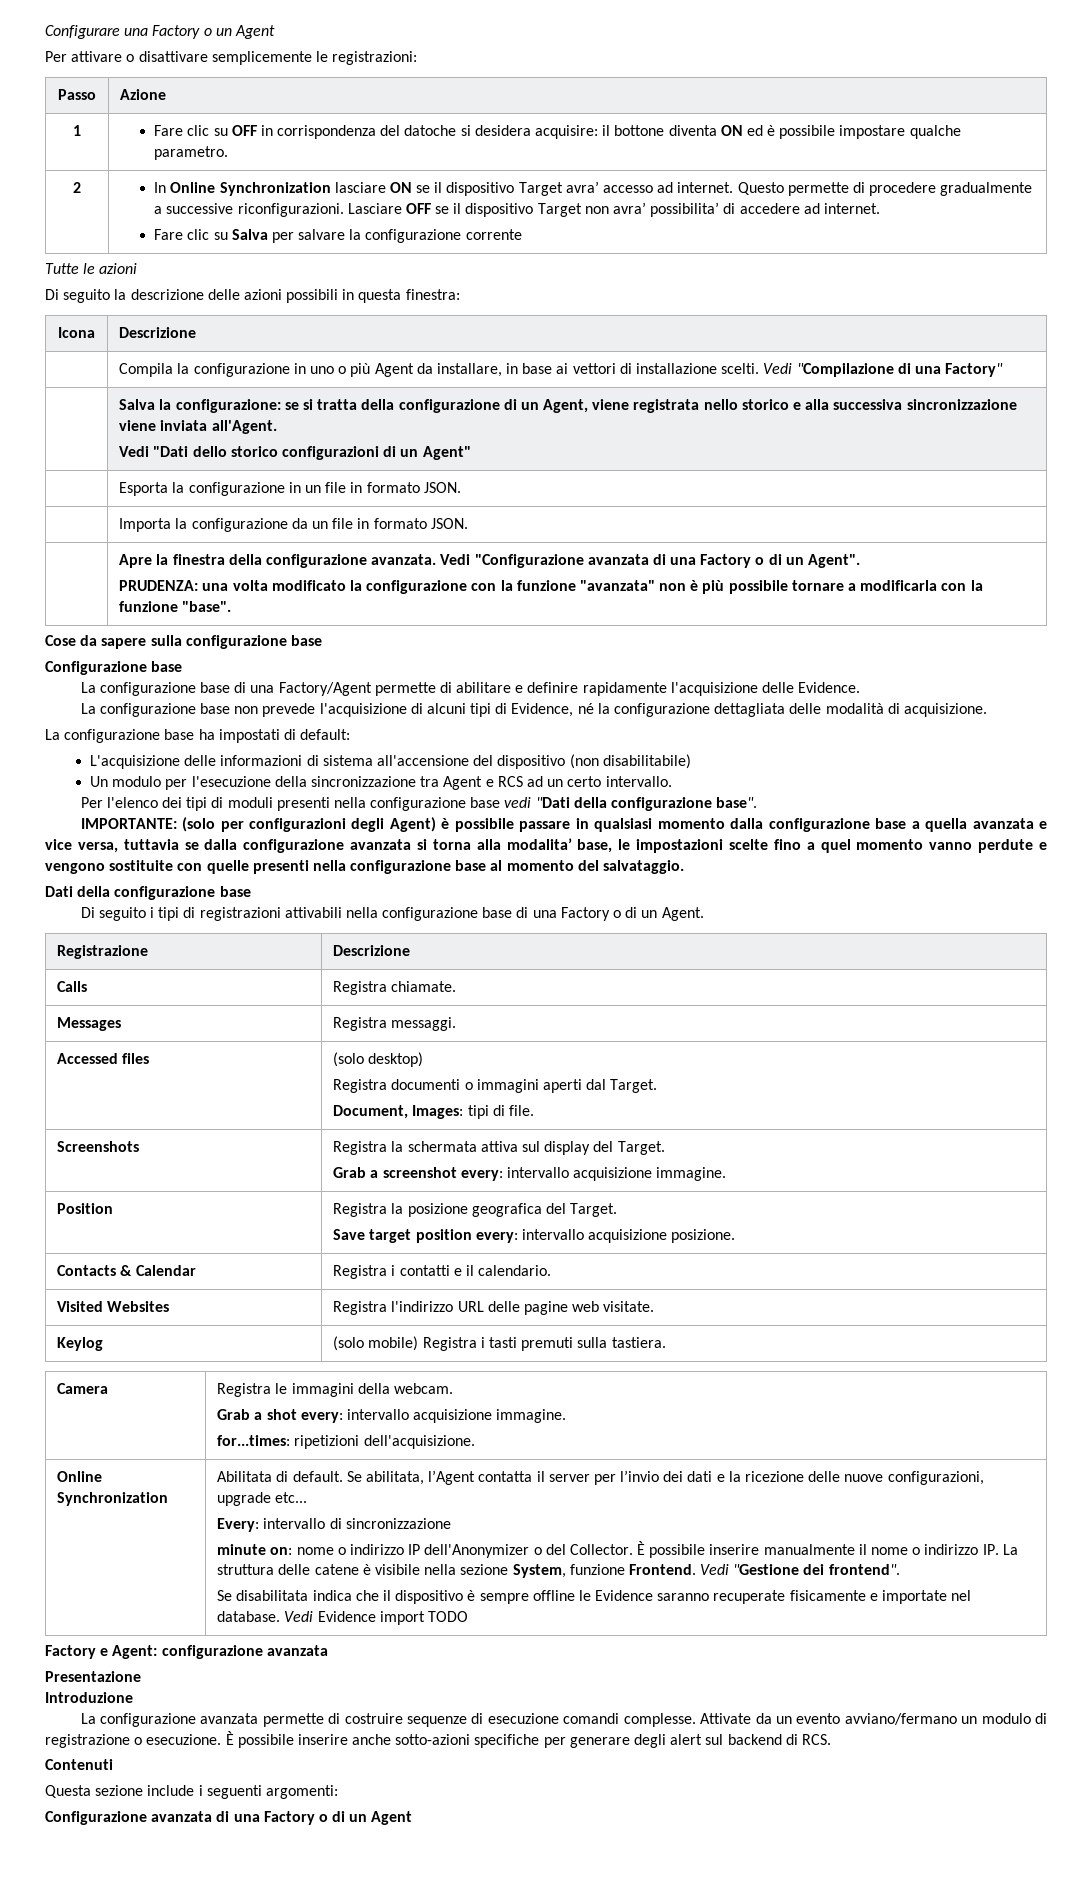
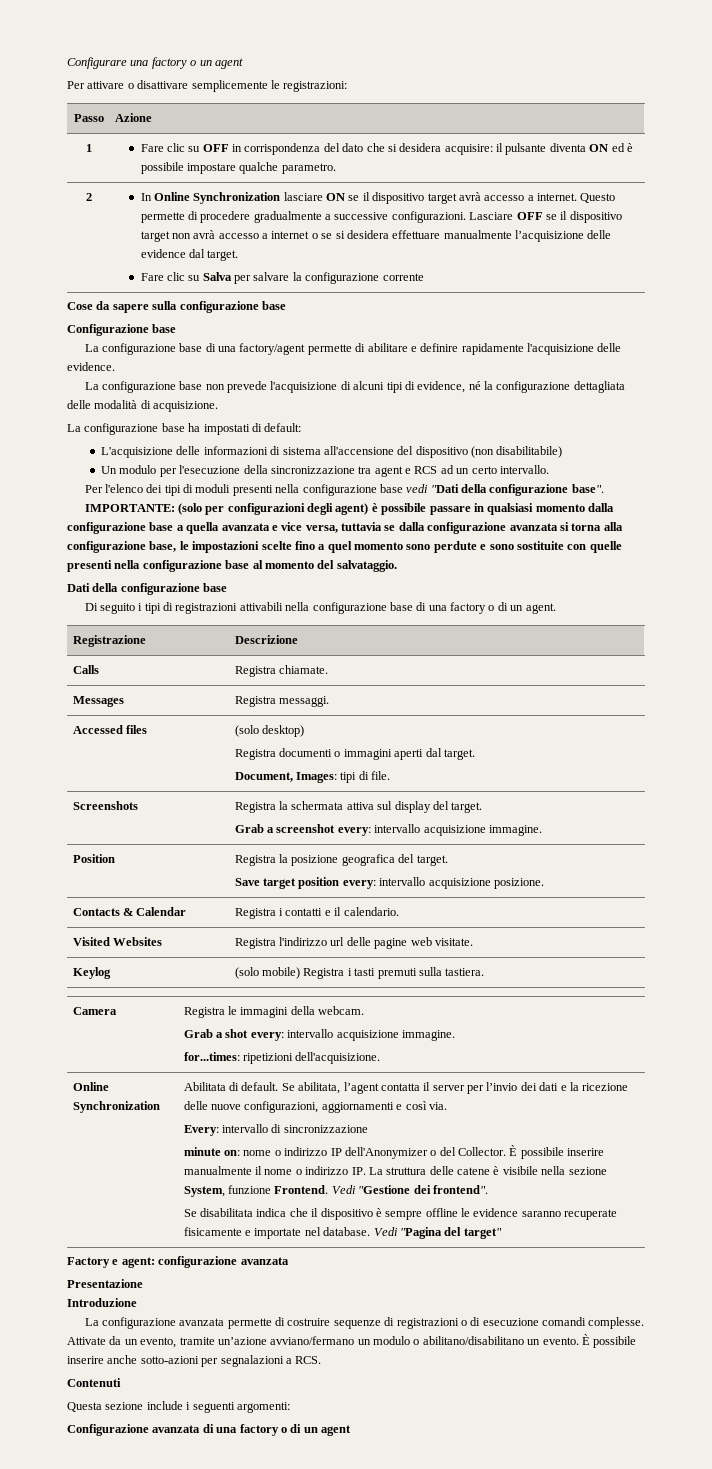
- Configurare una Factory o un Agent
+ Configurare una factory o un agent
- 1 | Fare clic su OFF in corrispondenza del datoche si desidera acquisire: il bottone diventa ON ed è possibile impostare qualche parametro.
+ 1 | Fare clic su OFF in corrispondenza del dato che si desidera acquisire: il pulsante diventa ON ed è possibile impostare qualche parametro.
- In Online Synchronization lasciare ON se il dispositivo Target avra’ accesso ad internet.
+ In Online Synchronization lasciare ON se il dispositivo target avrà accesso a internet.
- Questo permette di procedere gradualmente a successive riconfigurazioni.
+ Questo permette di procedere gradualmente a successive configurazioni.
- Lasciare OFF se il dispositivo Target non avra’ possibilita’ di accedere ad internet.
+ Lasciare OFF se il dispositivo target non avrà accesso a internet o se si desidera effettuare manualmente l’acquisizione delle evidence dal target.
- Tutte le azioni
- Di seguito la descrizione delle azioni possibili in questa finestra:
- Icona | Descrizione
- | Compila la configurazione in uno o più Agent da installare, in base ai vettori di installazione scelti. Vedi "Compilazione di una Factory"
- | Salva la configurazione: se si tratta della configurazione di un Agent, viene registrata nello storico e alla successiva sincronizzazione viene inviata all'Agent.
- Vedi "Dati dello storico configurazioni di un Agent"
- | Esporta la configurazione in un file in formato JSON.
- | Importa la configurazione da un file in formato JSON.
- | Apre la finestra della configurazione avanzata. Vedi "Configurazione avanzata di una Factory o di un Agent".
- PRUDENZA: una volta modificato la configurazione con la funzione "avanzata" non è più possibile tornare a modificarla con la funzione "base".
- La configurazione base di una Factory/Agent permette di abilitare e definire rapidamente l'acquisizione delle Evidence.
+ La configurazione base di una factory/agent permette di abilitare e definire rapidamente l'acquisizione delle evidence.
- La configurazione base non prevede l'acquisizione di alcuni tipi di Evidence, né la configurazione dettagliata delle modalità di acquisizione.
+ La configurazione base non prevede l'acquisizione di alcuni tipi di evidence, né la configurazione dettagliata delle modalità di acquisizione.
- Un modulo per l'esecuzione della sincronizzazione tra Agent e RCS ad un certo intervallo.
+ Un modulo per l'esecuzione della sincronizzazione tra agent e RCS ad un certo intervallo.
- IMPORTANTE: (solo per configurazioni degli Agent) è possibile passare in qualsiasi momento dalla configurazione base a quella avanzata e vice versa, tuttavia se dalla configurazione avanzata si torna alla modalita’ base, le impostazioni scelte fino a quel momento vanno perdute e vengono sostituite con quelle presenti nella configurazione base al momento del salvataggio.
+ IMPORTANTE: (solo per configurazioni degli agent) è possibile passare in qualsiasi momento dalla configurazione base a quella avanzata e vice versa, tuttavia se dalla configurazione avanzata si torna alla configurazione base, le impostazioni scelte fino a quel momento sono perdute e sono sostituite con quelle presenti nella configurazione base al momento del salvataggio.
- Di seguito i tipi di registrazioni attivabili nella configurazione base di una Factory o di un Agent.
+ Di seguito i tipi di registrazioni attivabili nella configurazione base di una factory o di un agent.
  Accessed files | (solo desktop)
- Registra documenti o immagini aperti dal Target.
+ Registra documenti o immagini aperti dal target.
- Screenshots | Registra la schermata attiva sul display del Target.
+ Screenshots | Registra la schermata attiva sul display del target.
- Position | Registra la posizione geografica del Target.
+ Position | Registra la posizione geografica del target.
- Visited Websites | Registra l'indirizzo URL delle pagine web visitate.
+ Visited Websites | Registra l'indirizzo url delle pagine web visitate.
- Se abilitata, l’Agent contatta il server per l’invio dei dati e la ricezione delle nuove configurazioni, upgrade etc...
+ Se abilitata, l’agent contatta il server per l’invio dei dati e la ricezione delle nuove configurazioni, aggiornamenti e così via.
- Se disabilitata indica che il dispositivo è sempre offline le Evidence saranno recuperate fisicamente e importate nel database.
+ Se disabilitata indica che il dispositivo è sempre offline le evidence saranno recuperate fisicamente e importate nel database.
- Vedi Evidence import TODO
+ Vedi "Pagina del target"
- Factory e Agent: configurazione avanzata
+ Factory e agent: configurazione avanzata
- La configurazione avanzata permette di costruire sequenze di esecuzione comandi complesse.
+ La configurazione avanzata permette di costruire sequenze di registrazioni o di esecuzione comandi complesse.
- Attivate da un evento avviano/fermano un modulo di registrazione o esecuzione.
+ Attivate da un evento, tramite un’azione avviano/fermano un modulo o abilitano/disabilitano un evento.
- È possibile inserire anche sotto-azioni specifiche per generare degli alert sul backend di RCS.
+ È possibile inserire anche sotto-azioni per segnalazioni a RCS.
- Configurazione avanzata di una Factory o di un Agent
+ Configurazione avanzata di una factory o di un agent

